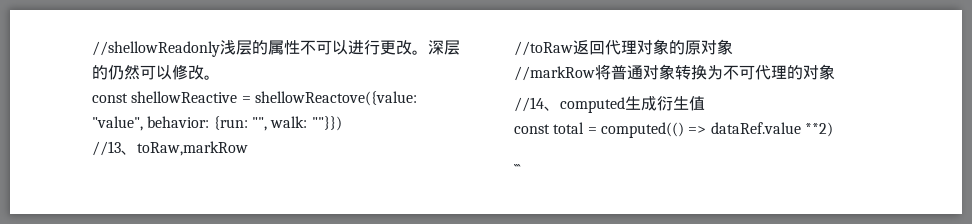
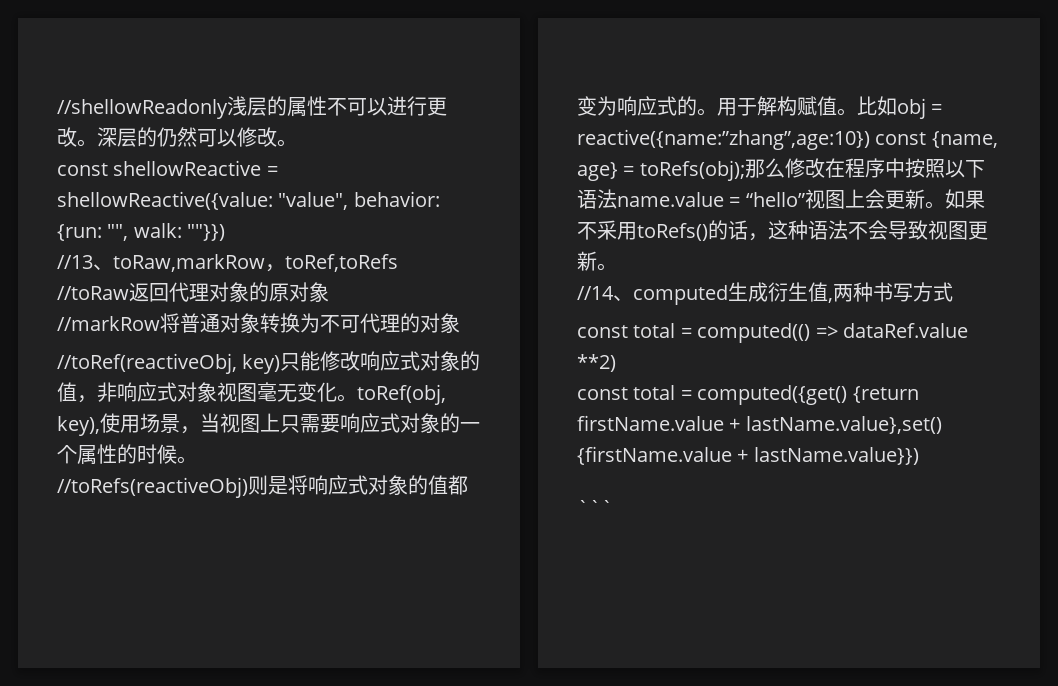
- const shellowReactive = shellowReactove({value: "value", behavior: {run: "", walk: ""}})
+ const shellowReactive = shellowReactive({value: "value", behavior: {run: "", walk: ""}})
- //13、toRaw,markRow
+ //13、toRaw,markRow，toRef,toRefs
+ //toRef(reactiveObj, key)只能修改响应式对象的值，非响应式对象视图毫无变化。toRef(obj, key),使用场景，当视图上只需要响应式对象的一个属性的时候。
+ //toRefs(reactiveObj)则是将响应式对象的值都变为响应式的。用于解构赋值。比如obj = reactive({name:”zhang”,age:10}) const {name, age} = toRefs(obj);那么修改在程序中按照以下语法name.value = “hello”视图上会更新。如果不采用toRefs()的话，这种语法不会导致视图更新。
- //14、computed生成衍生值
+ //14、computed生成衍生值,两种书写方式
+ const total = computed({get() {return firstName.value + lastName.value},set() {firstName.value + lastName.value}})

